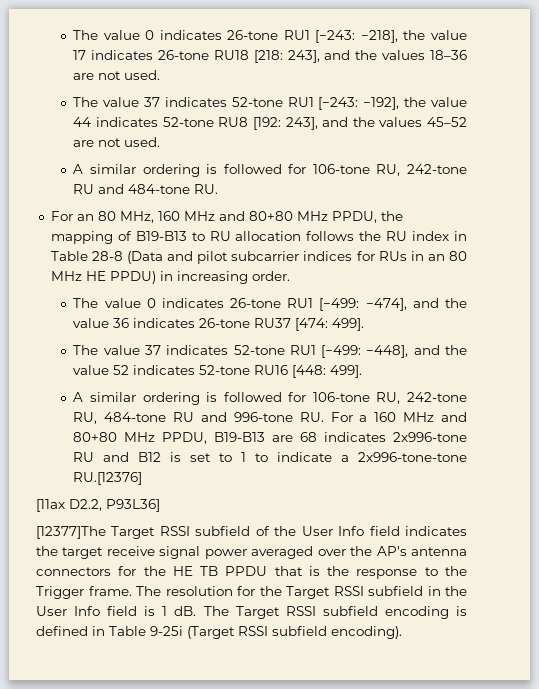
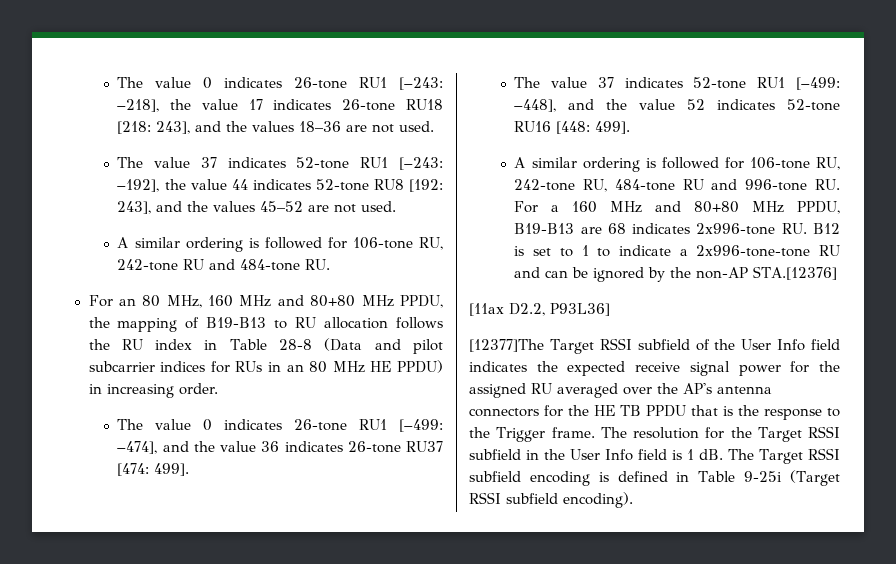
- A similar ordering is followed for 106-tone RU, 242-tone RU, 484-tone RU and 996-tone RU. For a 160 MHz and 80+80 MHz PPDU, B19-B13 are 68 indicates 2x996-tone RU and B12 is set to 1 to indicate a 2x996-tone-tone RU.[12376]
+ A similar ordering is followed for 106-tone RU, 242-tone RU, 484-tone RU and 996-tone RU. For a 160 MHz and 80+80 MHz PPDU, B19-B13 are 68 indicates 2x996-tone RU. B12 is set to 1 to indicate a 2x996-tone-tone RU and can be ignored by the non-AP STA.[12376]
- [12377]The Target RSSI subfield of the User Info field indicates the target receive signal power averaged over the AP's antenna connectors for the HE TB PPDU that is the response to the Trigger frame.
+ [12377]The Target RSSI subfield of the User Info field indicates the expected receive signal power for the assigned RU averaged over the AP's antenna connectors for the HE TB PPDU that is the response to the Trigger frame.

